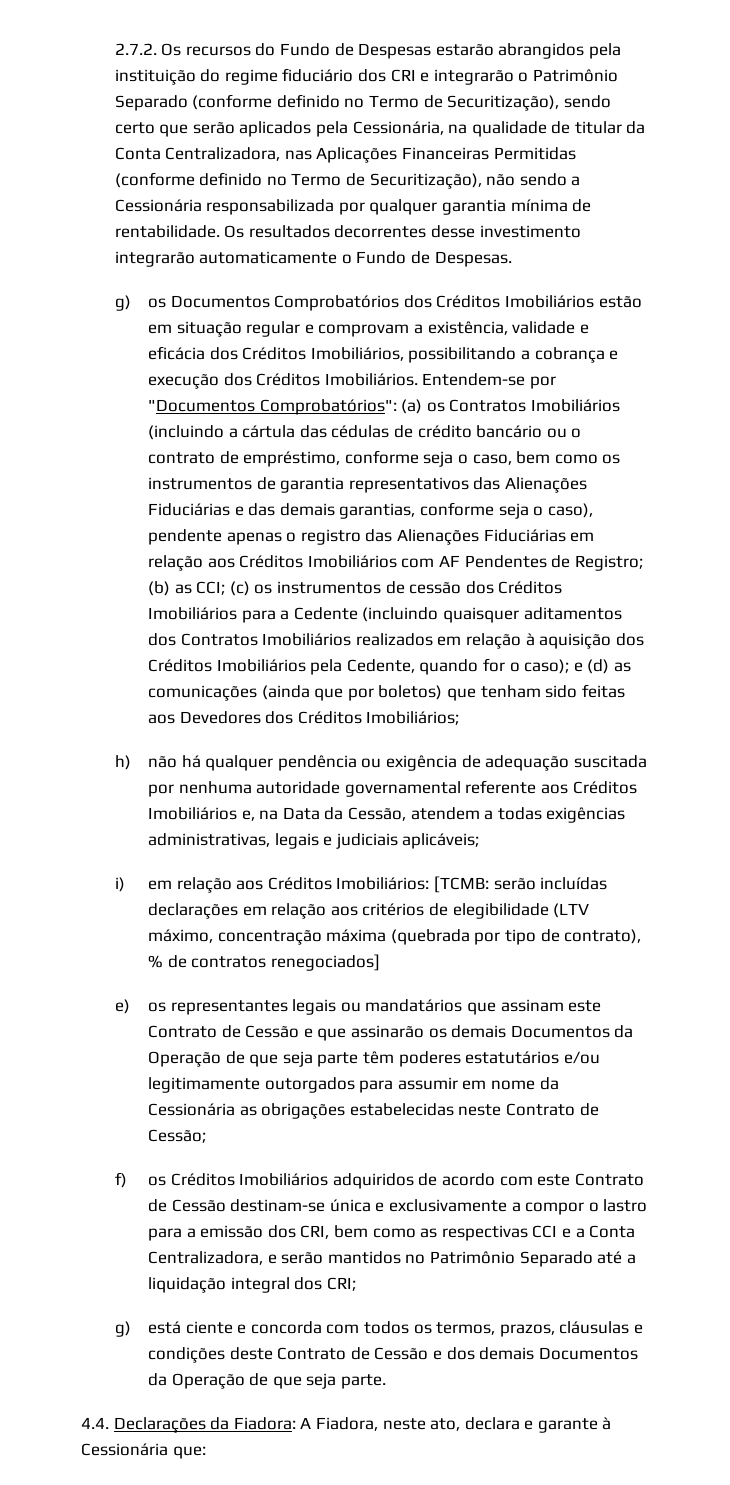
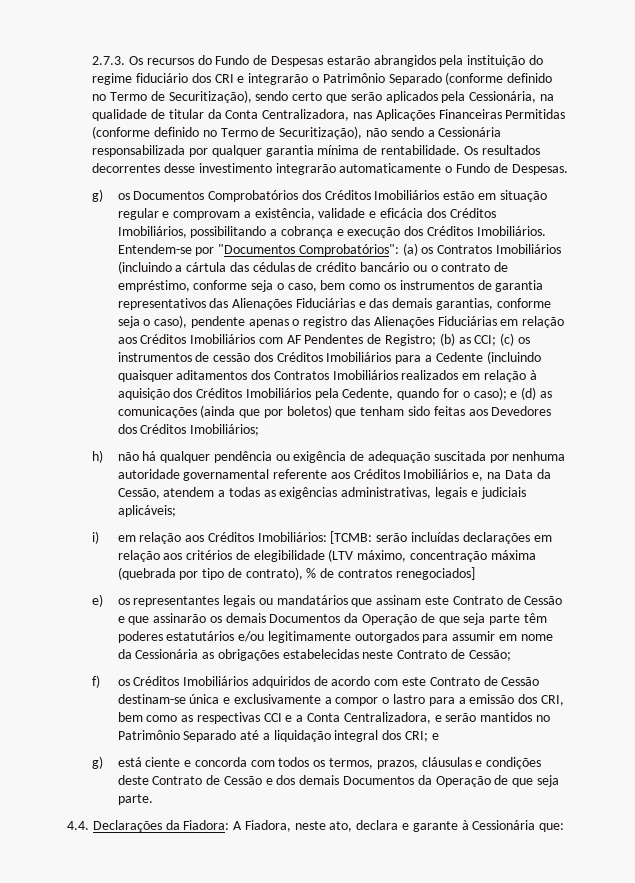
- 2.7.2. Os recursos do Fundo de Despesas estarão abrangidos pela instituição do regime fiduciário dos CRI e integrarão o Patrimônio Separado (conforme definido no Termo de Securitização), sendo certo que serão aplicados pela Cessionária, na qualidade de titular da Conta Centralizadora, nas Aplicações Financeiras Permitidas (conforme definido no Termo de Securitização), não sendo a Cessionária responsabilizada por qualquer garantia mínima de rentabilidade.
+ 2.7.3. Os recursos do Fundo de Despesas estarão abrangidos pela instituição do regime fiduciário dos CRI e integrarão o Patrimônio Separado (conforme definido no Termo de Securitização), sendo certo que serão aplicados pela Cessionária, na qualidade de titular da Conta Centralizadora, nas Aplicações Financeiras Permitidas (conforme definido no Termo de Securitização), não sendo a Cessionária responsabilizada por qualquer garantia mínima de rentabilidade.
- h) não há qualquer pendência ou exigência de adequação suscitada por nenhuma autoridade governamental referente aos Créditos Imobiliários e, na Data da Cessão, atendem a todas exigências administrativas, legais e judiciais aplicáveis;
+ h) não há qualquer pendência ou exigência de adequação suscitada por nenhuma autoridade governamental referente aos Créditos Imobiliários e, na Data da Cessão, atendem a todas as exigências administrativas, legais e judiciais aplicáveis;
- f) os Créditos Imobiliários adquiridos de acordo com este Contrato de Cessão destinam-se única e exclusivamente a compor o lastro para a emissão dos CRI, bem como as respectivas CCI e a Conta Centralizadora, e serão mantidos no Patrimônio Separado até a liquidação integral dos CRI;
+ f) os Créditos Imobiliários adquiridos de acordo com este Contrato de Cessão destinam-se única e exclusivamente a compor o lastro para a emissão dos CRI, bem como as respectivas CCI e a Conta Centralizadora, e serão mantidos no Patrimônio Separado até a liquidação integral dos CRI; e

